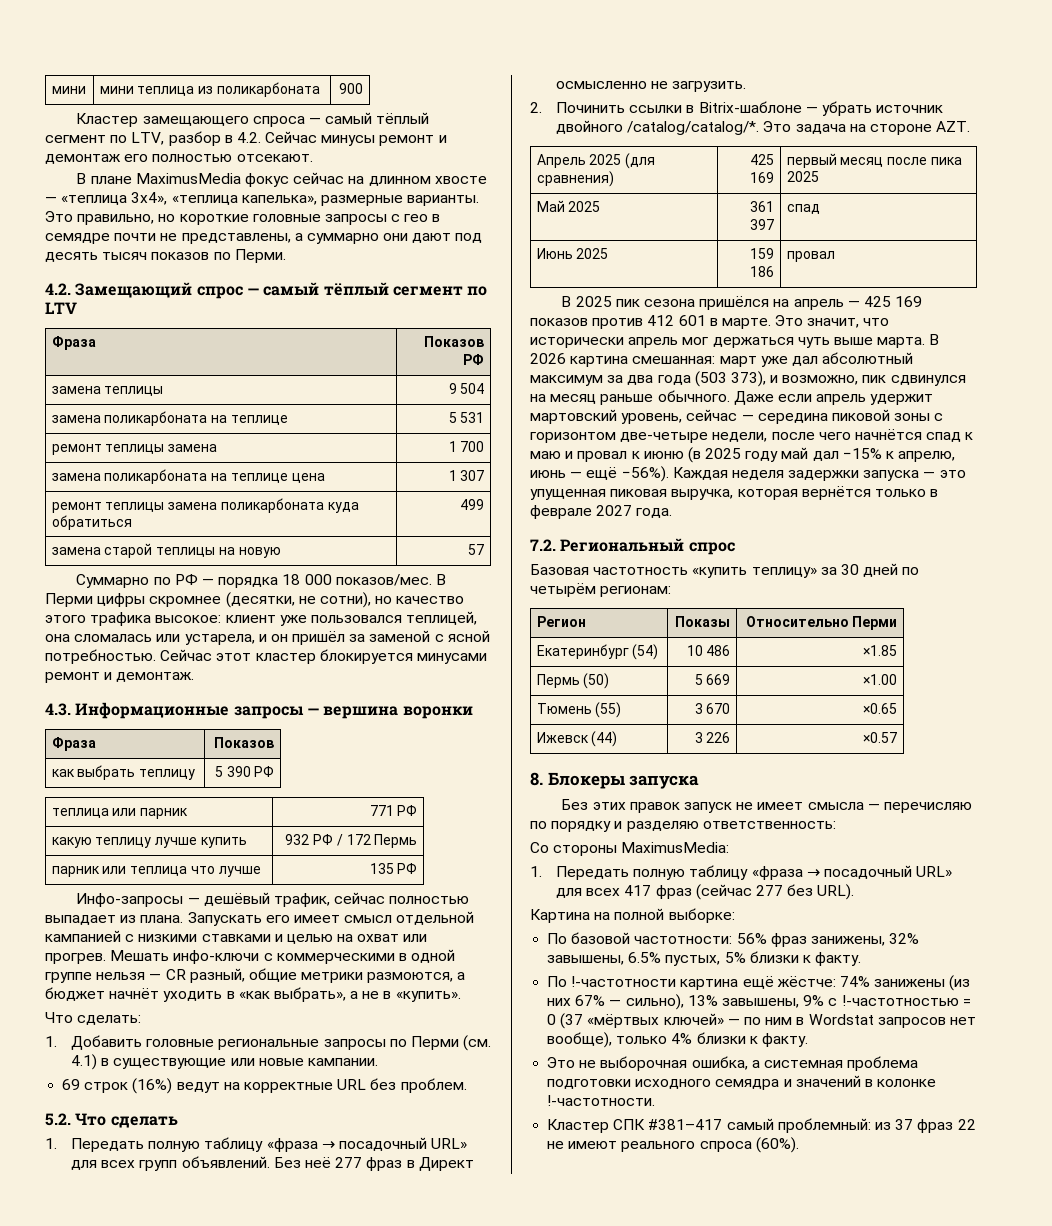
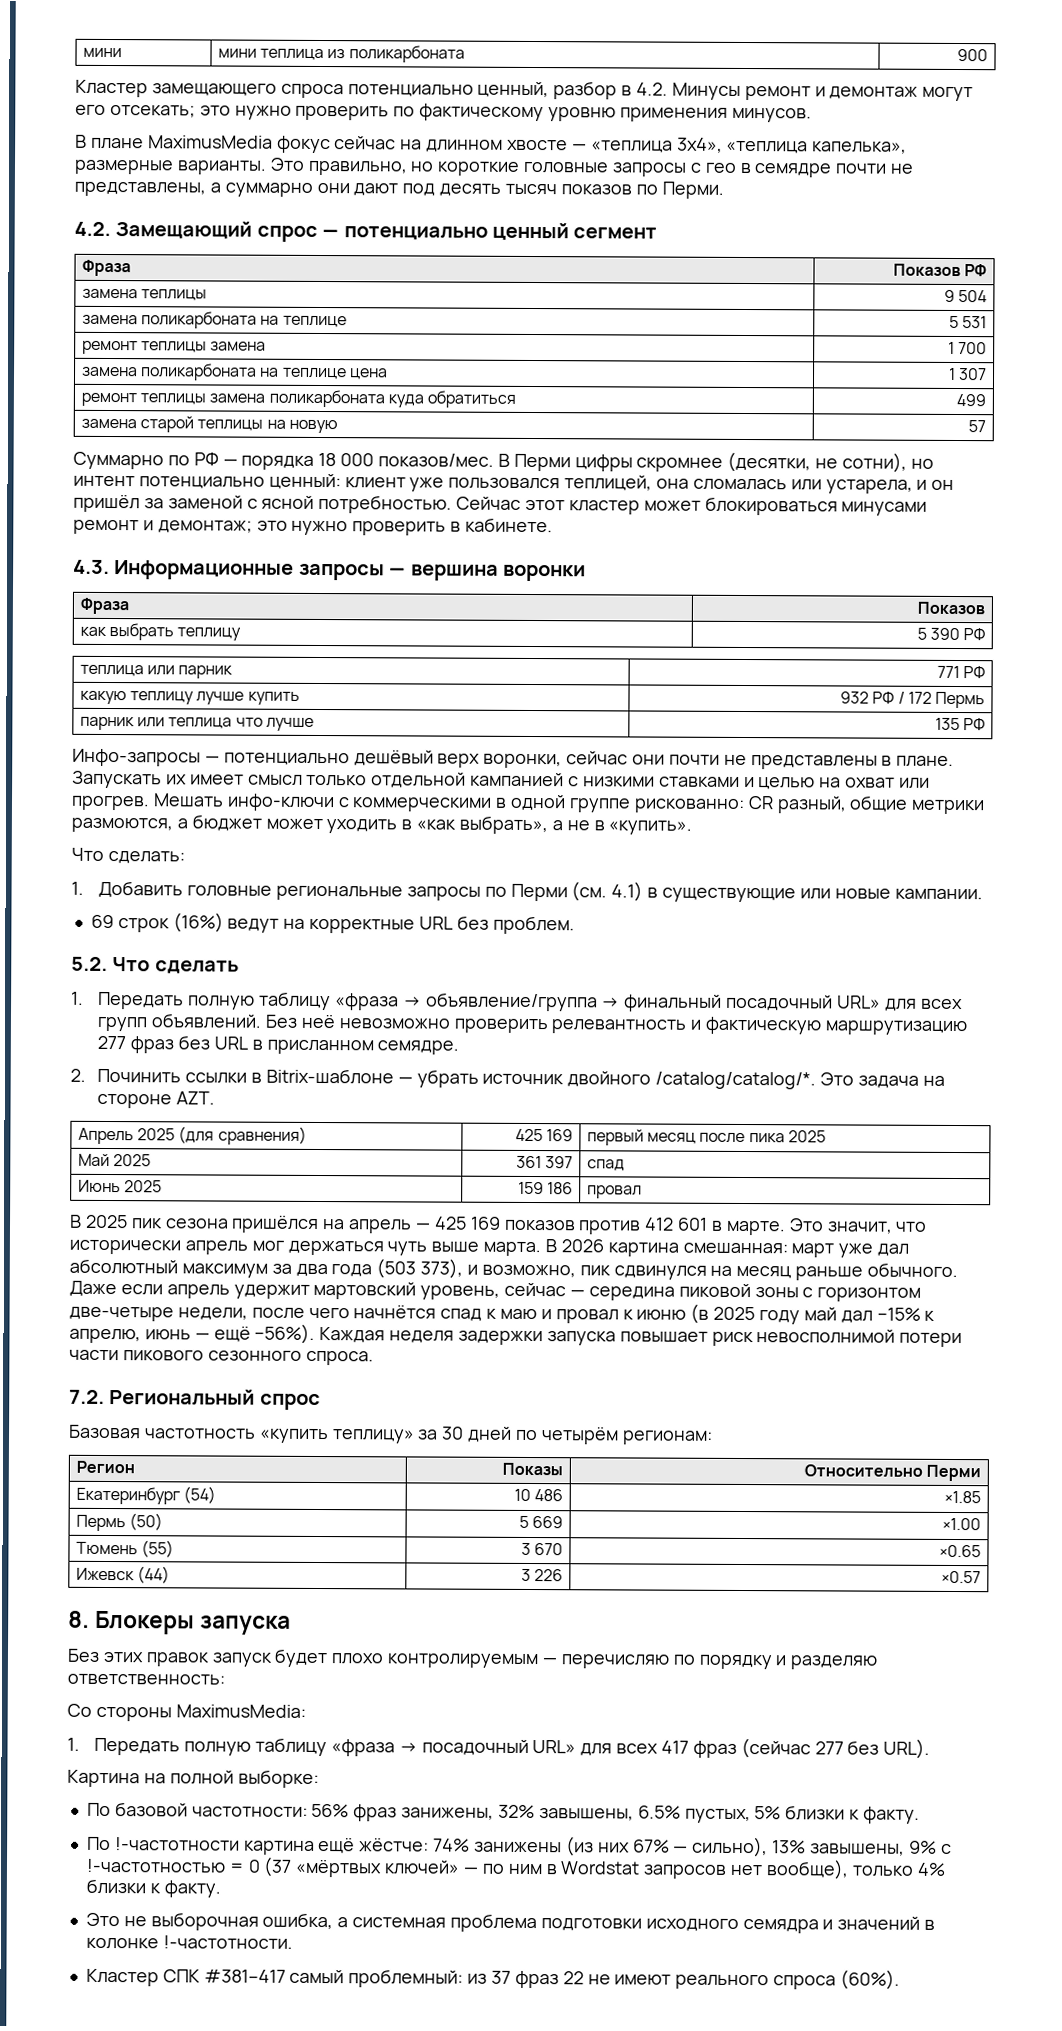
- Кластер замещающего спроса — самый тёплый сегмент по LTV, разбор в 4.2. Сейчас минусы ремонт и демонтаж его полностью отсекают.
+ Кластер замещающего спроса потенциально ценный, разбор в 4.2. Минусы ремонт и демонтаж могут его отсекать; это нужно проверить по фактическому уровню применения минусов.
- 4.2. Замещающий спрос — самый тёплый сегмент по LTV
+ 4.2. Замещающий спрос — потенциально ценный сегмент
- В Перми цифры скромнее (десятки, не сотни), но качество этого трафика высокое: клиент уже пользовался теплицей, она сломалась или устарела, и он пришёл за заменой с ясной потребностью.
+ В Перми цифры скромнее (десятки, не сотни), но интент потенциально ценный: клиент уже пользовался теплицей, она сломалась или устарела, и он пришёл за заменой с ясной потребностью.
- Сейчас этот кластер блокируется минусами ремонт и демонтаж.
+ Сейчас этот кластер может блокироваться минусами ремонт и демонтаж; это нужно проверить в кабинете.
- Инфо-запросы — дешёвый трафик, сейчас полностью выпадает из плана. Запускать его имеет смысл отдельной кампанией с низкими ставками и целью на охват или прогрев.
+ Инфо-запросы — потенциально дешёвый верх воронки, сейчас они почти не представлены в плане. Запускать их имеет смысл только отдельной кампанией с низкими ставками и целью на охват или прогрев.
- Мешать инфо-ключи с коммерческими в одной группе нельзя — CR разный, общие метрики размоются, а бюджет начнёт уходить в «как выбрать», а не в «купить».
+ Мешать инфо-ключи с коммерческими в одной группе рискованно: CR разный, общие метрики размоются, а бюджет может уходить в «как выбрать», а не в «купить».
- 1. Передать полную таблицу «фраза → посадочный URL» для всех групп объявлений.
+ 1. Передать полную таблицу «фраза → объявление/группа → финальный посадочный URL» для всех групп объявлений.
- Без неё 277 фраз в Директ осмысленно не загрузить.
+ Без неё невозможно проверить релевантность и фактическую маршрутизацию 277 фраз без URL в присланном семядре.
- Каждая неделя задержки запуска — это упущенная пиковая выручка, которая вернётся только в феврале 2027 года.
+ Каждая неделя задержки запуска повышает риск невосполнимой потери части пикового сезонного спроса.
- Без этих правок запуск не имеет смысла — перечисляю по порядку и разделяю ответственность:
+ Без этих правок запуск будет плохо контролируемым — перечисляю по порядку и разделяю ответственность:

